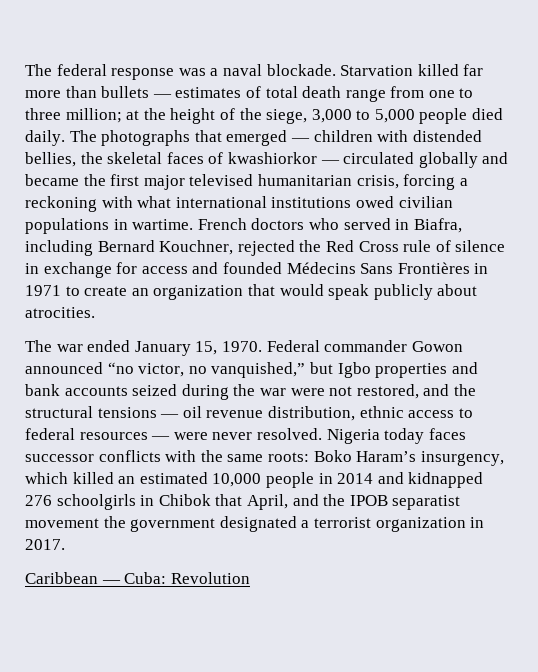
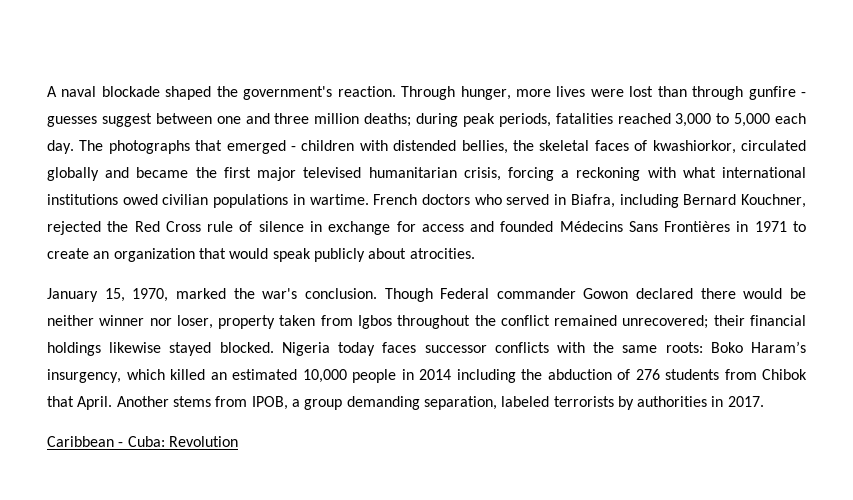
- The federal response was a naval blockade. Starvation killed far more than bullets — estimates of total death range from one to three million; at the height of the siege, 3,000 to 5,000 people died daily.
+ A naval blockade shaped the government's reaction. Through hunger, more lives were lost than through gunfire - guesses suggest between one and three million deaths; during peak periods, fatalities reached 3,000 to 5,000 each day.
- The photographs that emerged — children with distended bellies, the skeletal faces of kwashiorkor — circulated globally and became the first major televised humanitarian crisis, forcing a reckoning with what international institutions owed civilian populations in wartime.
+ The photographs that emerged - children with distended bellies, the skeletal faces of kwashiorkor, circulated globally and became the first major televised humanitarian crisis, forcing a reckoning with what international institutions owed civilian populations in wartime.
- The war ended January 15, 1970. Federal commander Gowon announced “no victor, no vanquished,” but Igbo properties and bank accounts seized during the war were not restored, and the structural tensions — oil revenue distribution, ethnic access to federal resources — were never resolved.
+ January 15, 1970, marked the war's conclusion. Though Federal commander Gowon declared there would be neither winner nor loser, property taken from Igbos throughout the conflict remained unrecovered; their financial holdings likewise stayed blocked.
- Nigeria today faces successor conflicts with the same roots: Boko Haram’s insurgency, which killed an estimated 10,000 people in 2014 and kidnapped 276 schoolgirls in Chibok that April, and the IPOB separatist movement the government designated a terrorist organization in 2017.
+ Nigeria today faces successor conflicts with the same roots: Boko Haram’s insurgency, which killed an estimated 10,000 people in 2014 including the abduction of 276 students from Chibok that April. Another stems from IPOB, a group demanding separation, labeled terrorists by authorities in 2017.
- Caribbean — Cuba: Revolution
+ Caribbean - Cuba: Revolution

